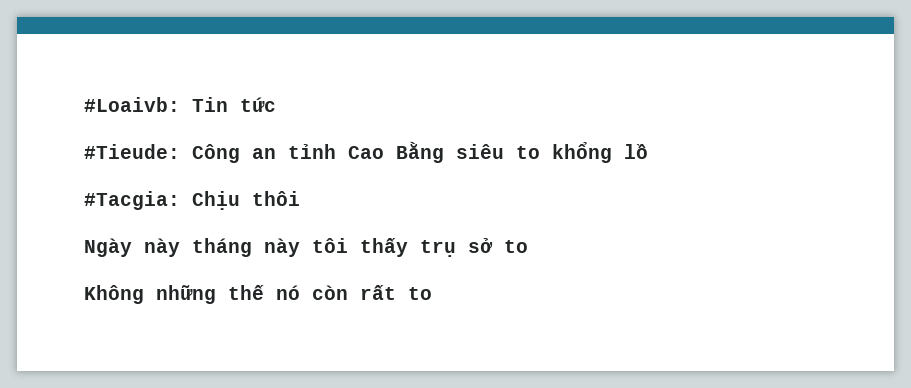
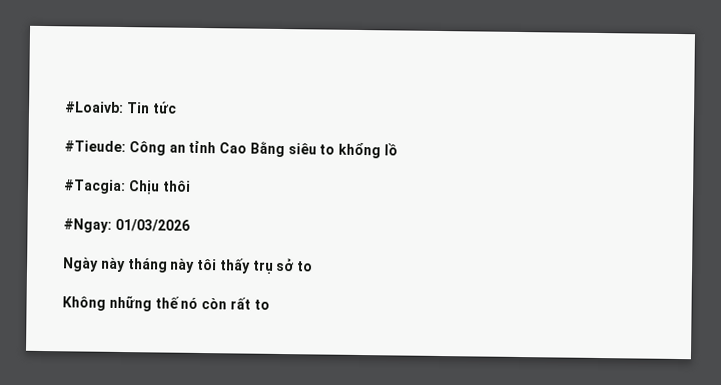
+ #Ngay: 01/03/2026

